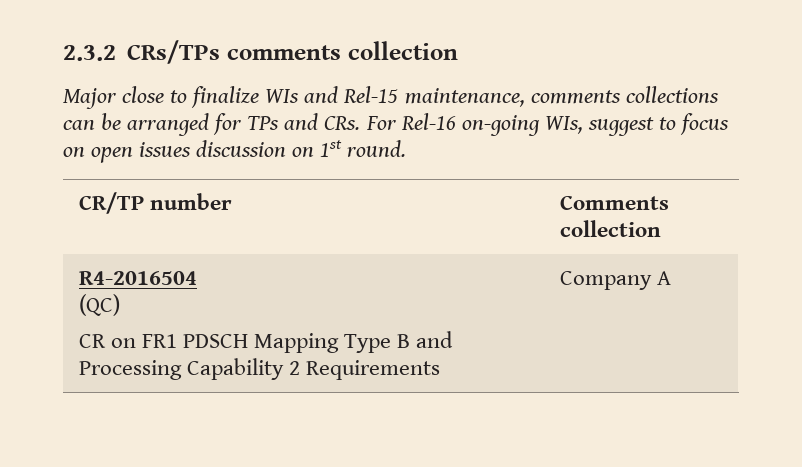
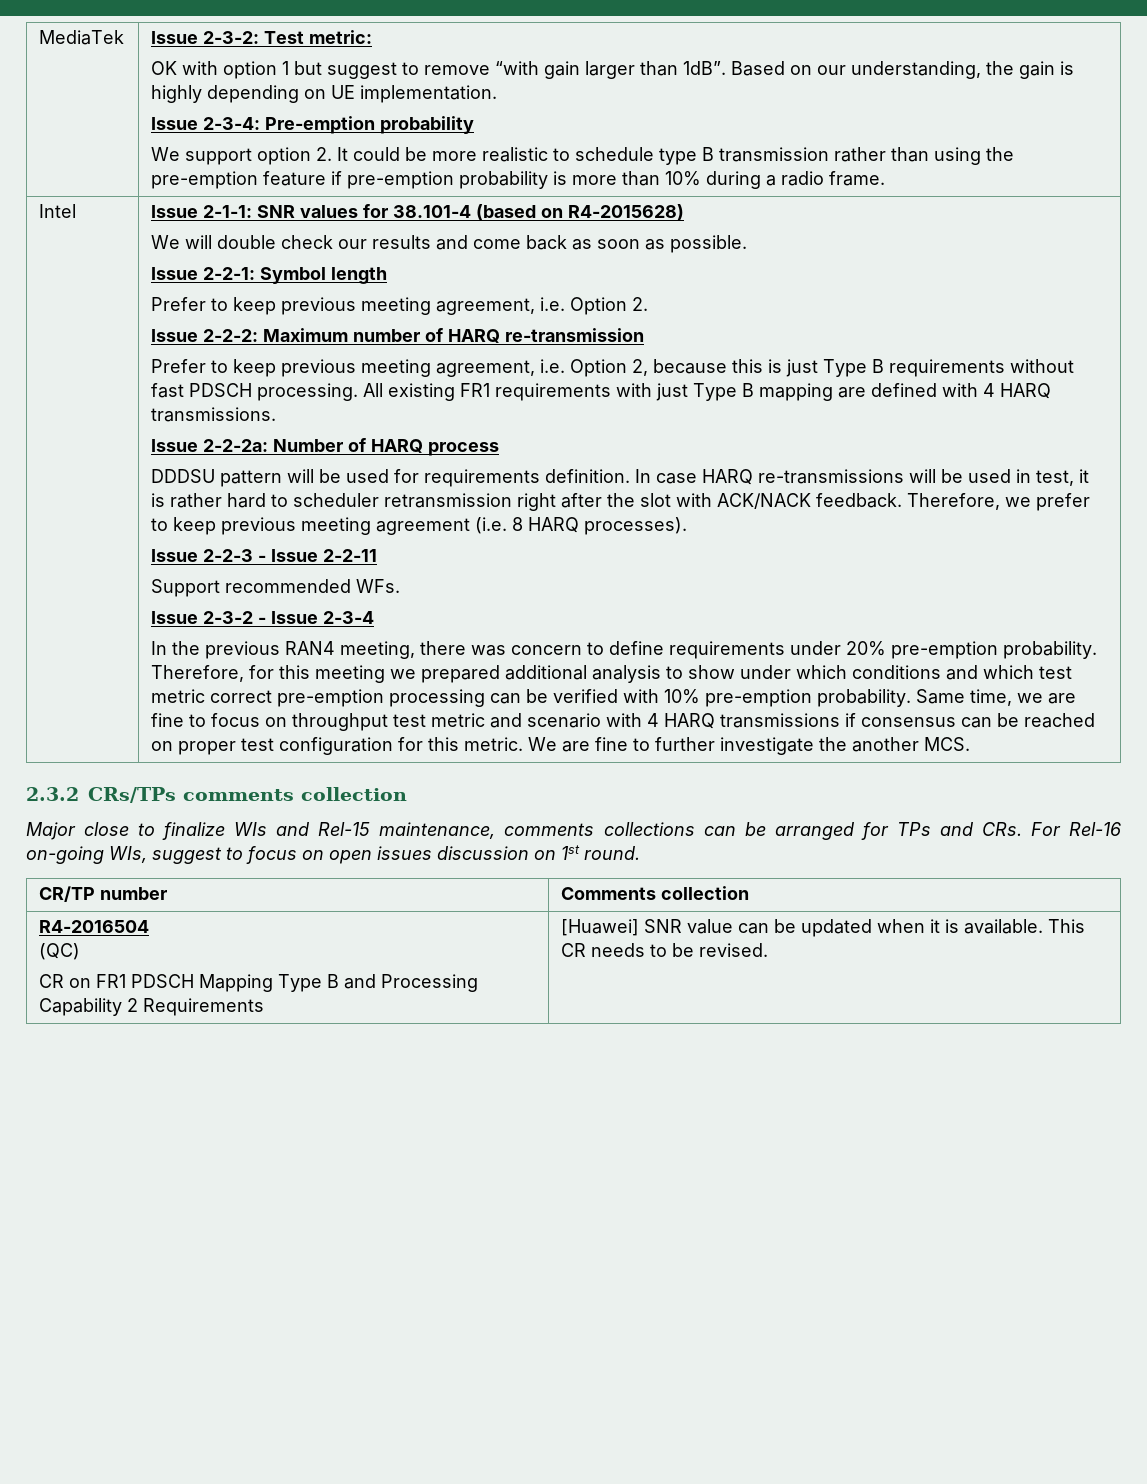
+ MediaTek | Issue 2-3-2: Test metric:
+ OK with option 1 but suggest to remove “with gain larger than 1dB”. Based on our understanding, the gain is highly depending on UE implementation.
+ Issue 2-3-4: Pre-emption probability
+ We support option 2. It could be more realistic to schedule type B transmission rather than using the pre-emption feature if pre-emption probability is more than 10% during a radio frame.
+ Intel | Issue 2-1-1: SNR values for 38.101-4 (based on R4-2015628)
+ We will double check our results and come back as soon as possible.
+ Issue 2-2-1: Symbol length
+ Prefer to keep previous meeting agreement, i.e. Option 2.
+ Issue 2-2-2: Maximum number of HARQ re-transmission
+ Prefer to keep previous meeting agreement, i.e. Option 2, because this is just Type B requirements without fast PDSCH processing. All existing FR1 requirements with just Type B mapping are defined with 4 HARQ transmissions.
+ Issue 2-2-2a: Number of HARQ process
+ DDDSU pattern will be used for requirements definition. In case HARQ re-transmissions will be used in test, it is rather hard to scheduler retransmission right after the slot with ACK/NACK feedback. Therefore, we prefer to keep previous meeting agreement (i.e. 8 HARQ processes).
+ Issue 2-2-3 - Issue 2-2-11
+ Support recommended WFs.
+ Issue 2-3-2 - Issue 2-3-4
+ In the previous RAN4 meeting, there was concern to define requirements under 20% pre-emption probability. Therefore, for this meeting we prepared additional analysis to show under which conditions and which test metric correct pre-emption processing can be verified with 10% pre-emption probability. Same time, we are fine to focus on throughput test metric and scenario with 4 HARQ transmissions if consensus can be reached on proper test configuration for this metric. We are fine to further investigate the another MCS.
  R4-2016504
  (QC)
- CR on FR1 PDSCH Mapping Type B and Processing Capability 2 Requirements | Company A
+ CR on FR1 PDSCH Mapping Type B and Processing Capability 2 Requirements | [Huawei] SNR value can be updated when it is available. This CR needs to be revised.

